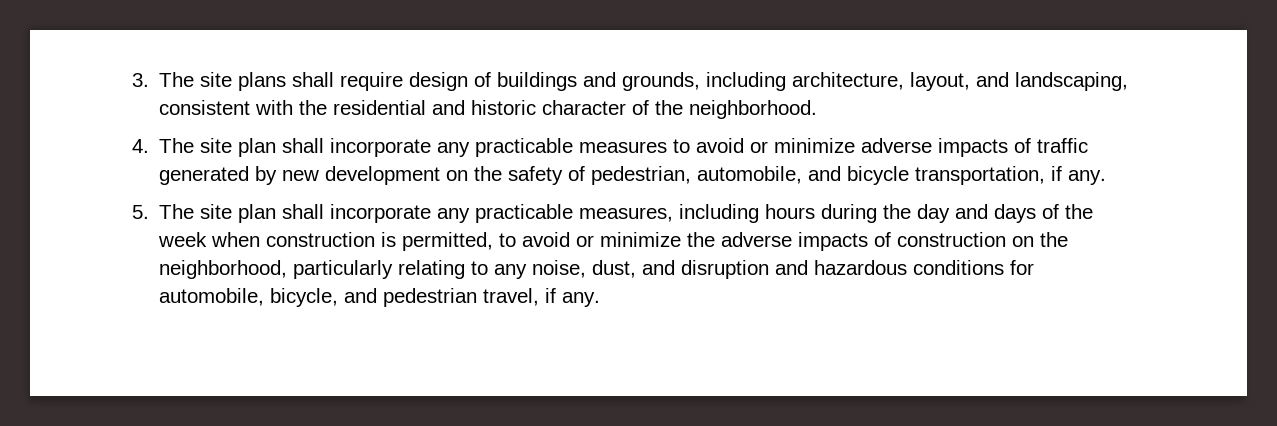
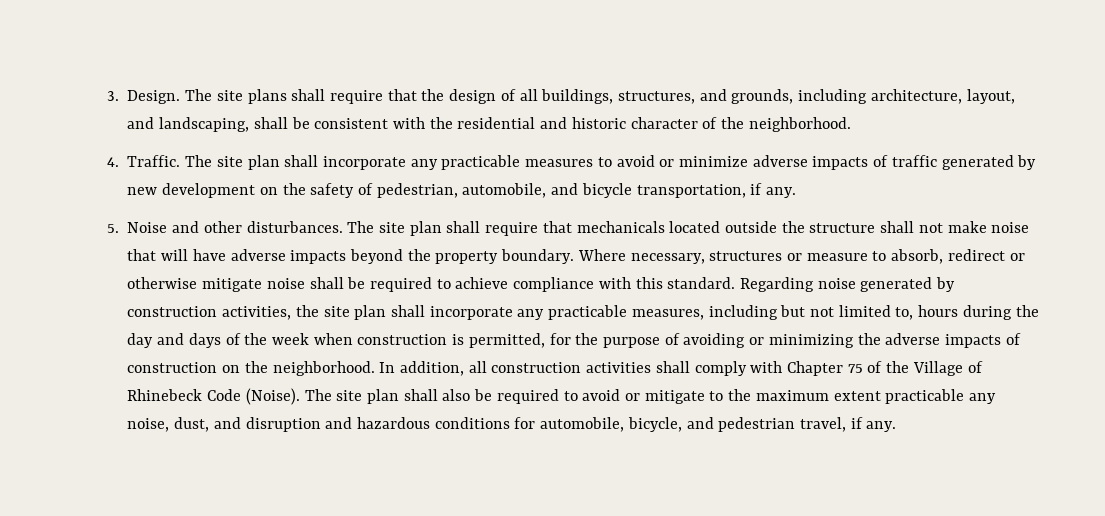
- 3. The site plans shall require design of buildings and grounds, including architecture, layout, and landscaping, consistent with the residential and historic character of the neighborhood.
+ 3. Design. The site plans shall require that the design of all buildings, structures, and grounds, including architecture, layout, and landscaping, shall be consistent with the residential and historic character of the neighborhood.
- 4. The site plan shall incorporate any practicable measures to avoid or minimize adverse impacts of traffic generated by new development on the safety of pedestrian, automobile, and bicycle transportation, if any.
+ 4. Traffic. The site plan shall incorporate any practicable measures to avoid or minimize adverse impacts of traffic generated by new development on the safety of pedestrian, automobile, and bicycle transportation, if any.
- 5. The site plan shall incorporate any practicable measures, including hours during the day and days of the week when construction is permitted, to avoid or minimize the adverse impacts of construction on the neighborhood, particularly relating to any noise, dust, and disruption and hazardous conditions for automobile, bicycle, and pedestrian travel, if any.
+ 5. Noise and other disturbances. The site plan shall require that mechanicals located outside the structure shall not make noise that will have adverse impacts beyond the property boundary. Where necessary, structures or measure to absorb, redirect or otherwise mitigate noise shall be required to achieve compliance with this standard. Regarding noise generated by construction activities, the site plan shall incorporate any practicable measures, including but not limited to, hours during the day and days of the week when construction is permitted, for the purpose of avoiding or minimizing the adverse impacts of construction on the neighborhood. In addition, all construction activities shall comply with Chapter 75 of the Village of Rhinebeck Code (Noise). The site plan shall also be required to avoid or mitigate to the maximum extent practicable any noise, dust, and disruption and hazardous conditions for automobile, bicycle, and pedestrian travel, if any.

